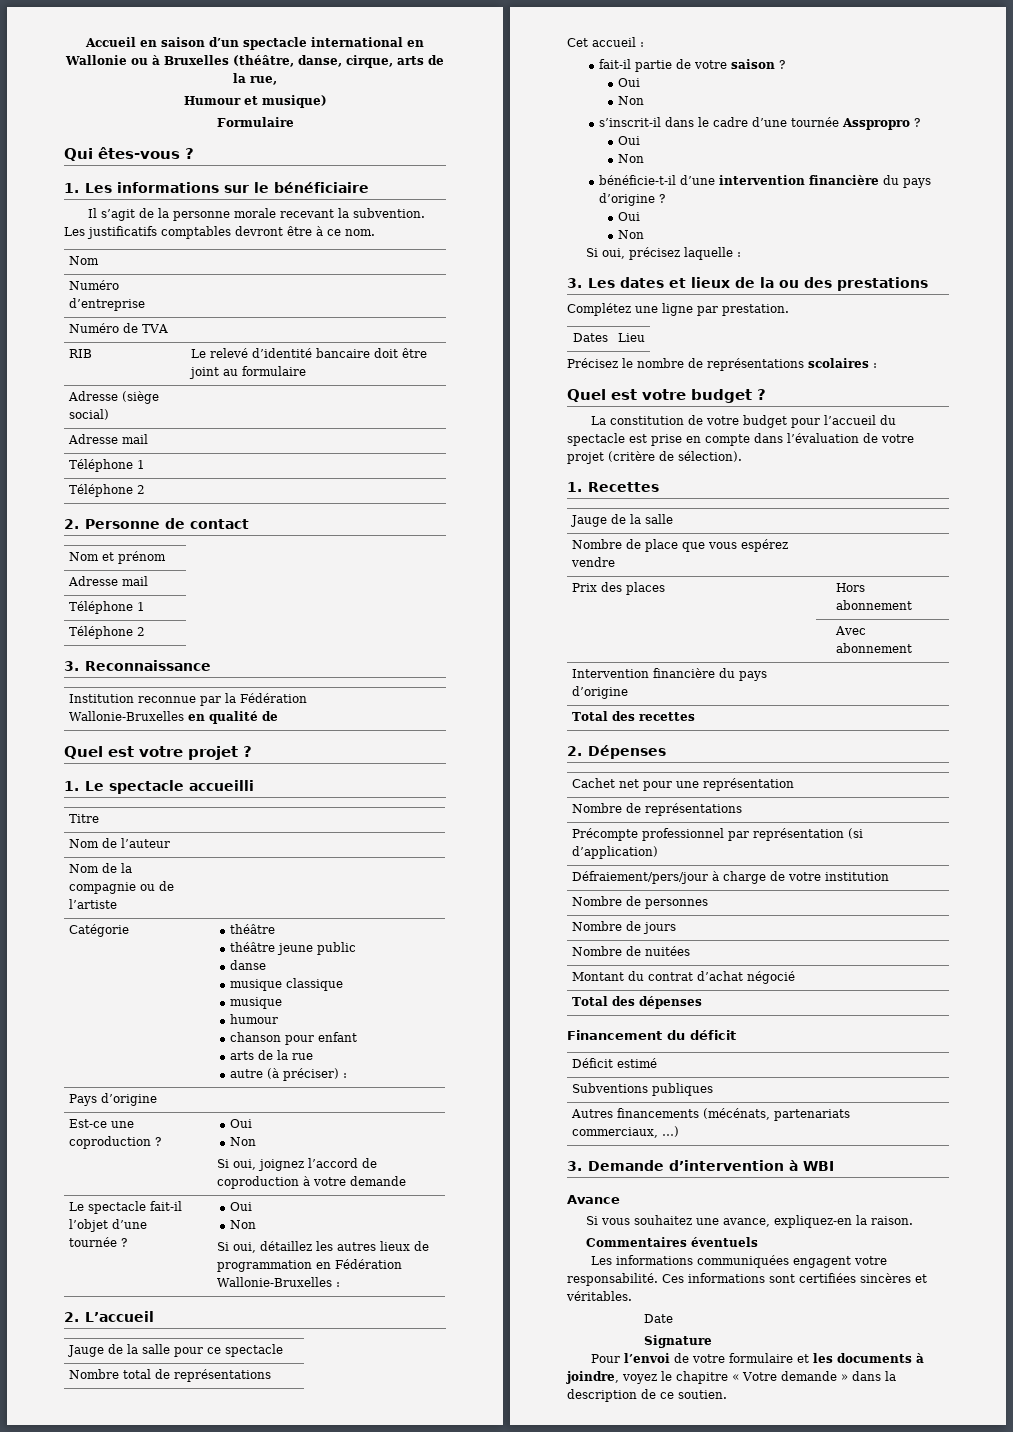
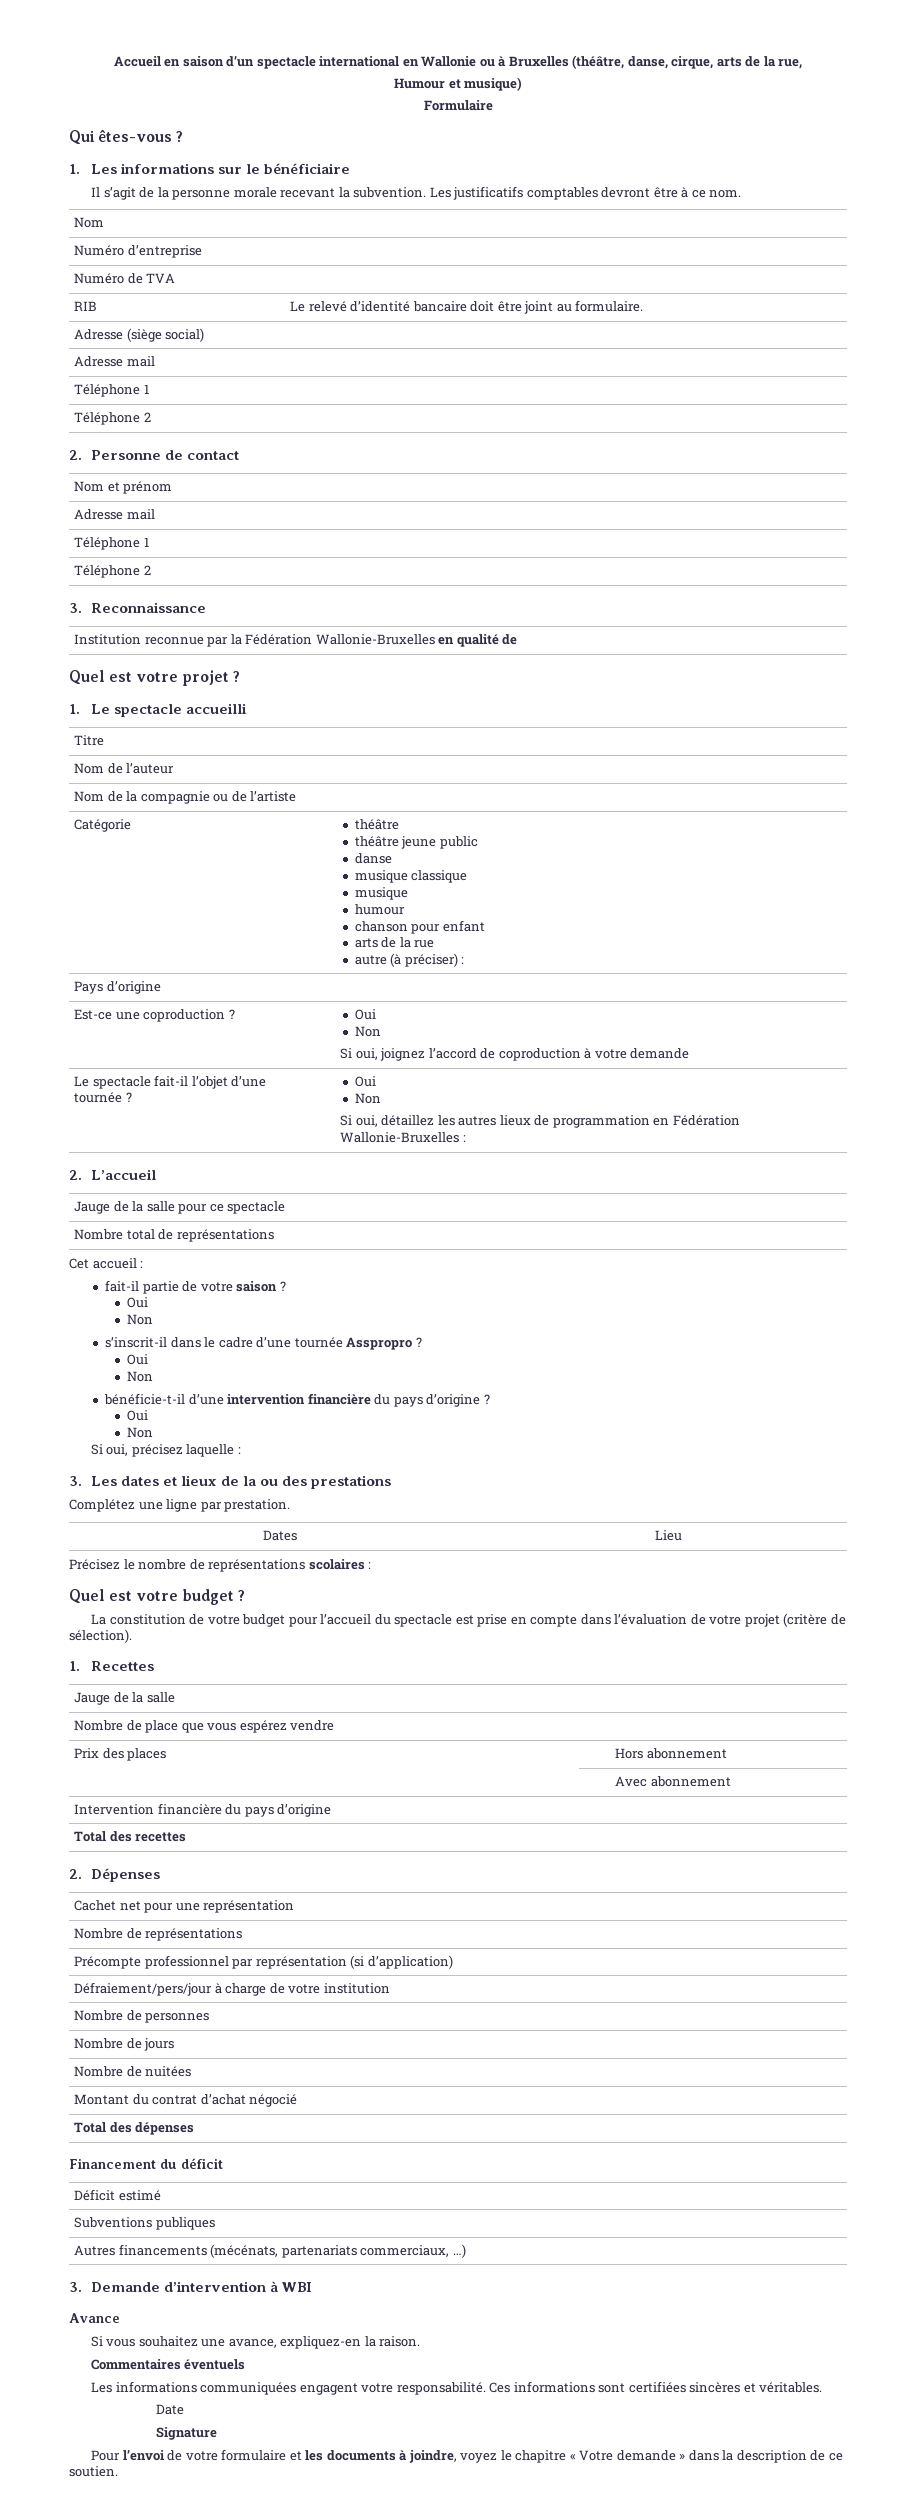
- RIB | Le relevé d’identité bancaire doit être joint au formulaire
+ RIB | Le relevé d’identité bancaire doit être joint au formulaire.

